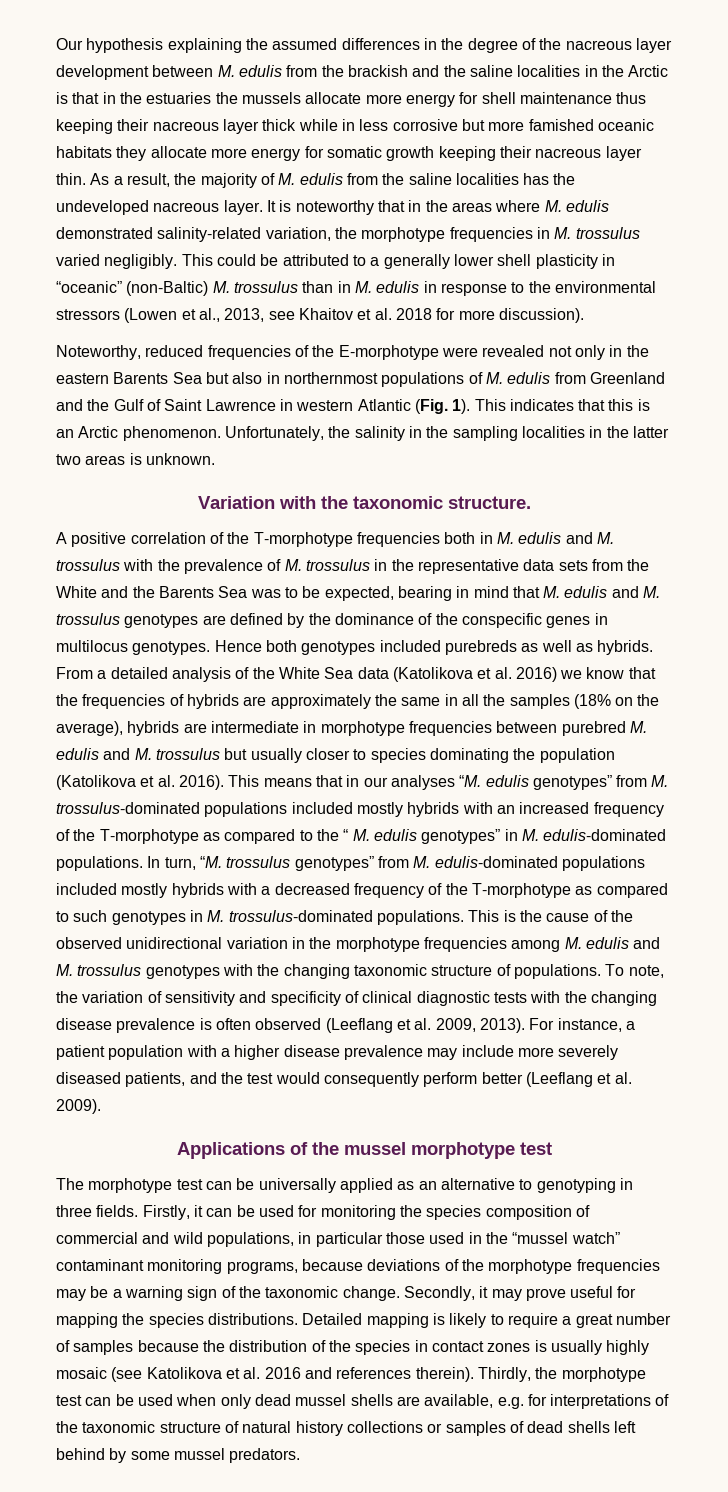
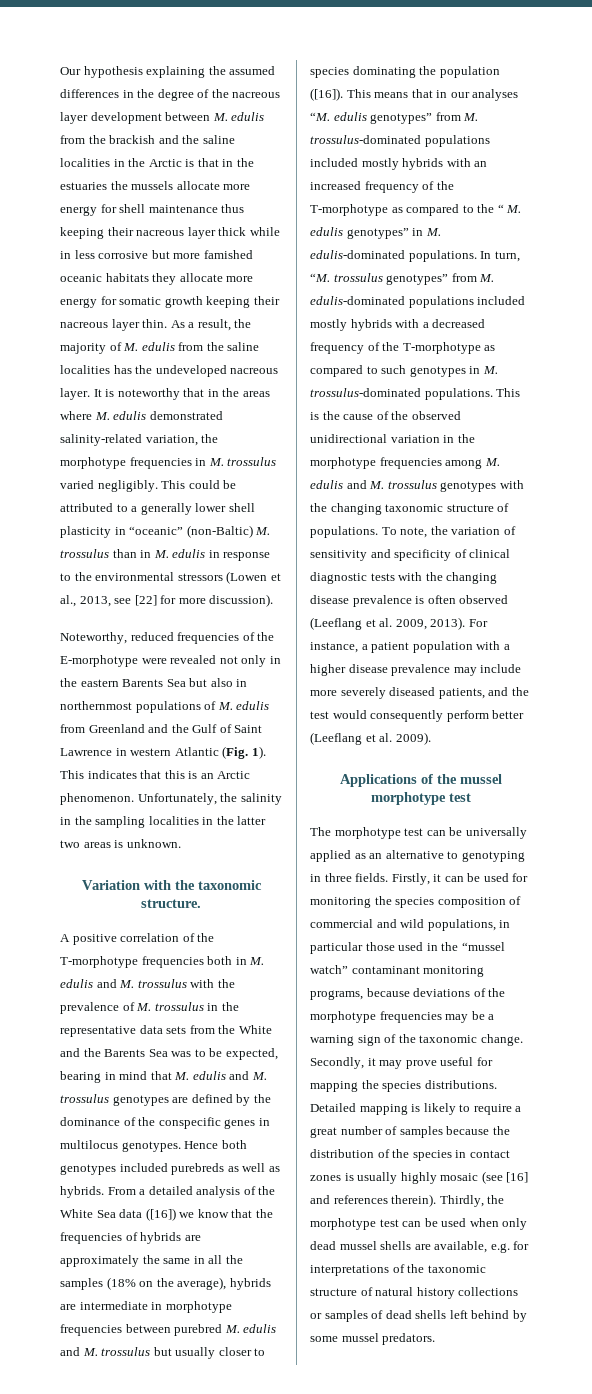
- This could be attributed to a generally lower shell plasticity in “oceanic” (non-Baltic) M. trossulus than in M. edulis in response to the environmental stressors (Lowen et al., 2013, see Khaitov et al. 2018 for more discussion).
+ This could be attributed to a generally lower shell plasticity in “oceanic” (non-Baltic) M. trossulus than in M. edulis in response to the environmental stressors (Lowen et al., 2013, see [22] for more discussion).
- From a detailed analysis of the White Sea data (Katolikova et al. 2016) we know that the frequencies of hybrids are approximately the same in all the samples (18% on the average), hybrids are intermediate in morphotype frequencies between purebred M. edulis and M. trossulus but usually closer to species dominating the population (Katolikova et al. 2016).
+ From a detailed analysis of the White Sea data ([16]) we know that the frequencies of hybrids are approximately the same in all the samples (18% on the average), hybrids are intermediate in morphotype frequencies between purebred M. edulis and M. trossulus but usually closer to species dominating the population ([16]).
- Detailed mapping is likely to require a great number of samples because the distribution of the species in contact zones is usually highly mosaic (see Katolikova et al. 2016 and references therein).
+ Detailed mapping is likely to require a great number of samples because the distribution of the species in contact zones is usually highly mosaic (see [16] and references therein).

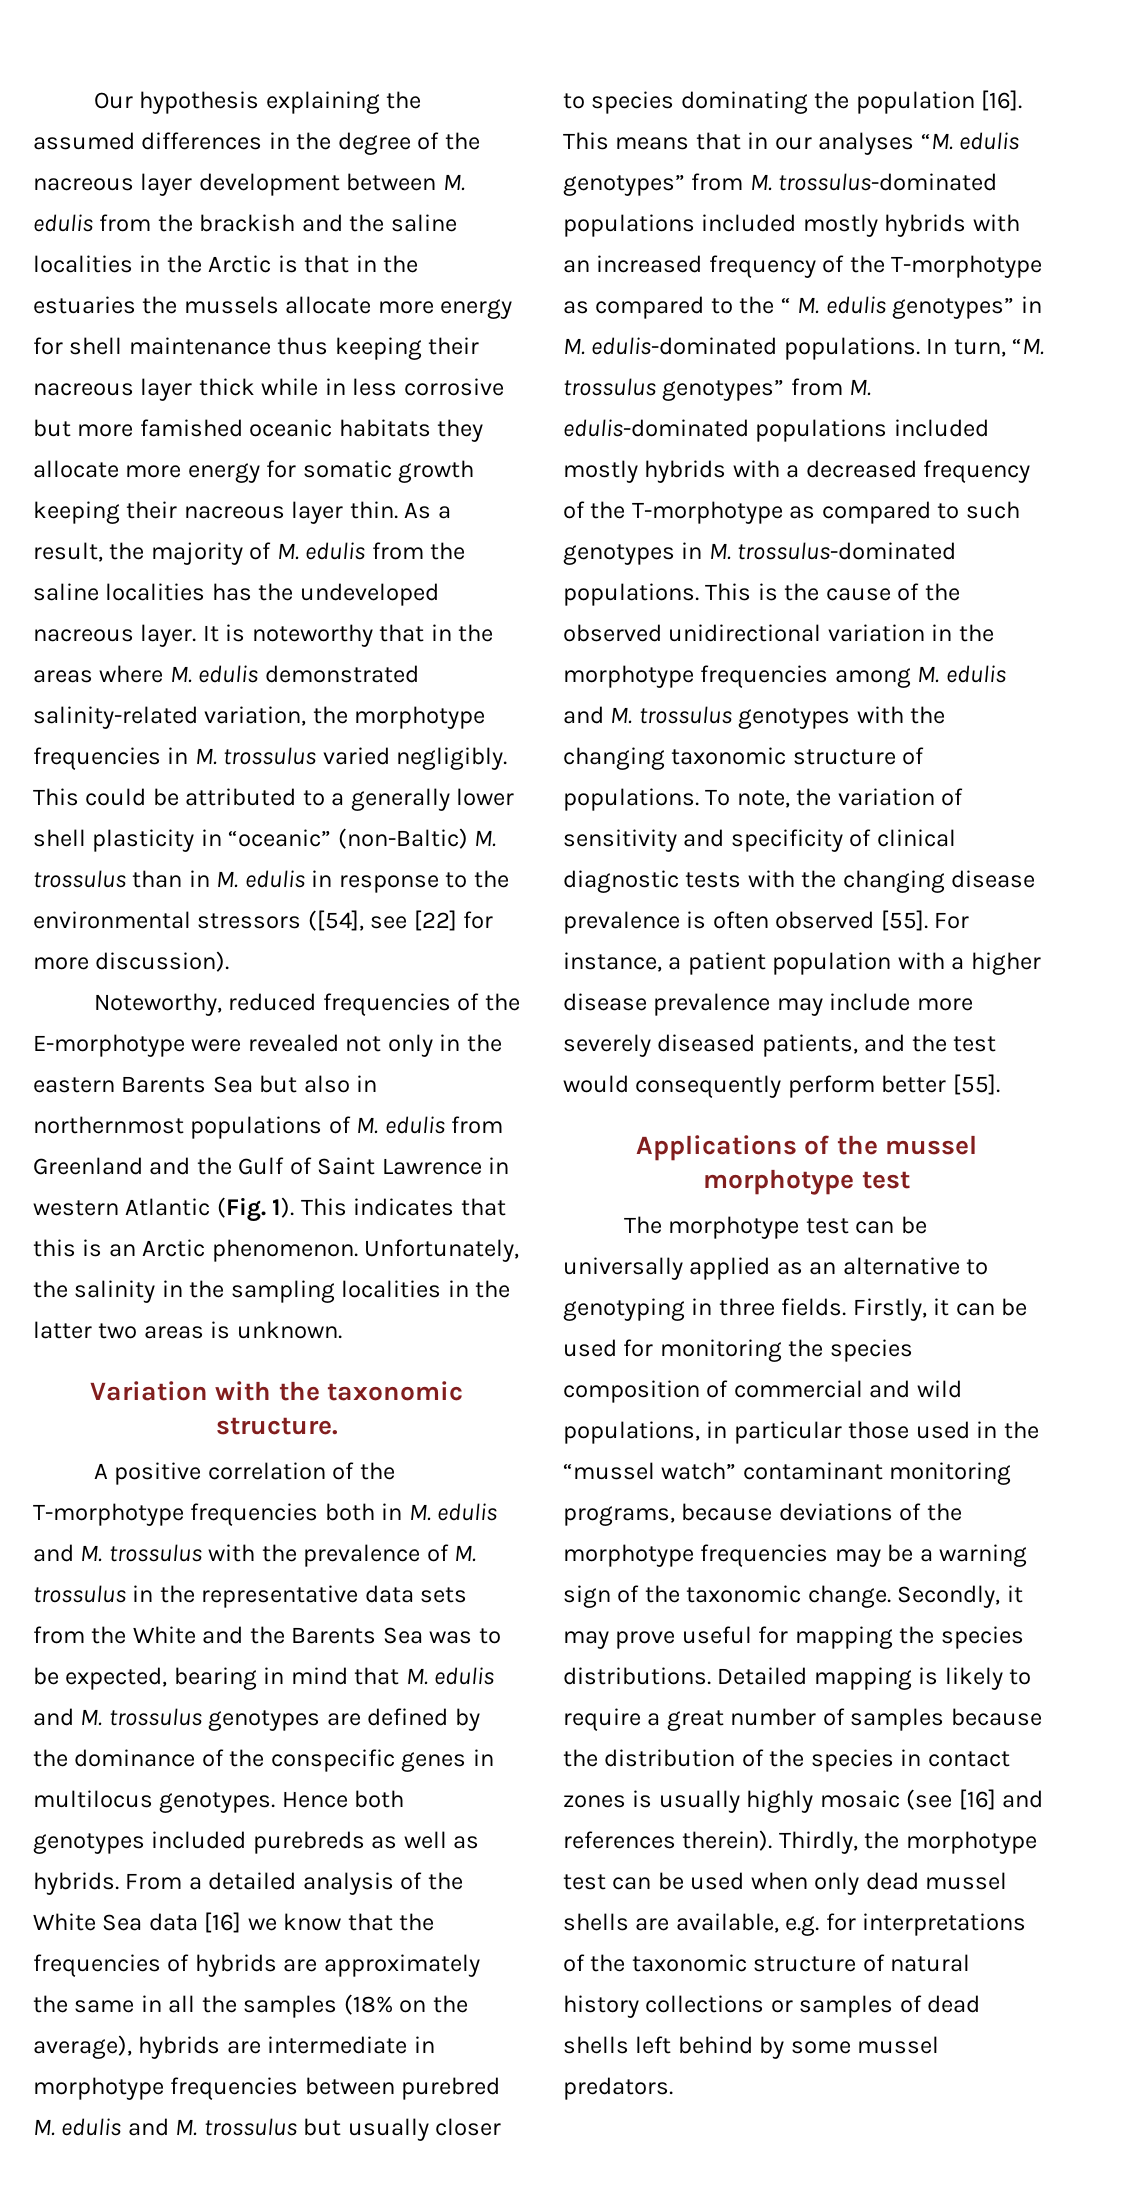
- This could be attributed to a generally lower shell plasticity in “oceanic” (non-Baltic) M. trossulus than in M. edulis in response to the environmental stressors (Lowen et al., 2013, see [22] for more discussion).
+ This could be attributed to a generally lower shell plasticity in “oceanic” (non-Baltic) M. trossulus than in M. edulis in response to the environmental stressors ([54], see [22] for more discussion).
- From a detailed analysis of the White Sea data ([16]) we know that the frequencies of hybrids are approximately the same in all the samples (18% on the average), hybrids are intermediate in morphotype frequencies between purebred M. edulis and M. trossulus but usually closer to species dominating the population ([16]).
+ From a detailed analysis of the White Sea data [16] we know that the frequencies of hybrids are approximately the same in all the samples (18% on the average), hybrids are intermediate in morphotype frequencies between purebred M. edulis and M. trossulus but usually closer to species dominating the population [16].
- To note, the variation of sensitivity and specificity of clinical diagnostic tests with the changing disease prevalence is often observed (Leeflang et al. 2009, 2013).
+ To note, the variation of sensitivity and specificity of clinical diagnostic tests with the changing disease prevalence is often observed [55].
- For instance, a patient population with a higher disease prevalence may include more severely diseased patients, and the test would consequently perform better (Leeflang et al. 2009).
+ For instance, a patient population with a higher disease prevalence may include more severely diseased patients, and the test would consequently perform better [55].

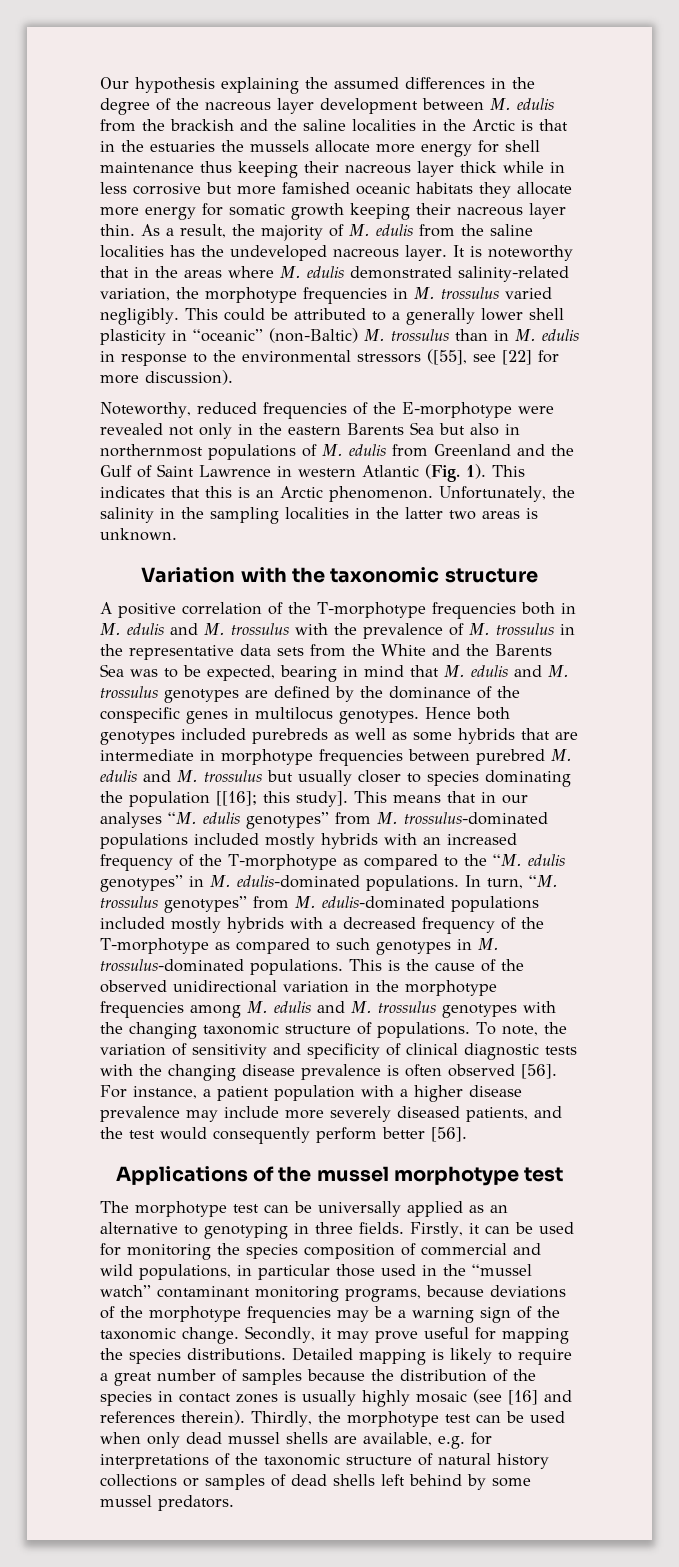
- This could be attributed to a generally lower shell plasticity in “oceanic” (non-Baltic) M. trossulus than in M. edulis in response to the environmental stressors ([54], see [22] for more discussion).
+ This could be attributed to a generally lower shell plasticity in “oceanic” (non-Baltic) M. trossulus than in M. edulis in response to the environmental stressors ([55], see [22] for more discussion).
- Variation with the taxonomic structure.
+ Variation with the taxonomic structure
- Hence both genotypes included purebreds as well as hybrids. From a detailed analysis of the White Sea data [16] we know that the frequencies of hybrids are approximately the same in all the samples (18% on the average), hybrids are intermediate in morphotype frequencies between purebred M. edulis and M. trossulus but usually closer to species dominating the population [16].
+ Hence both genotypes included purebreds as well as some hybrids that are intermediate in morphotype frequencies between purebred M. edulis and M. trossulus but usually closer to species dominating the population [[16]; this study].
- This means that in our analyses “M. edulis genotypes” from M. trossulus-dominated populations included mostly hybrids with an increased frequency of the T-morphotype as compared to the “ M. edulis genotypes” in M. edulis-dominated populations.
+ This means that in our analyses “M. edulis genotypes” from M. trossulus-dominated populations included mostly hybrids with an increased frequency of the T-morphotype as compared to the “M. edulis genotypes” in M. edulis-dominated populations.
- To note, the variation of sensitivity and specificity of clinical diagnostic tests with the changing disease prevalence is often observed [55].
+ To note, the variation of sensitivity and specificity of clinical diagnostic tests with the changing disease prevalence is often observed [56].
- For instance, a patient population with a higher disease prevalence may include more severely diseased patients, and the test would consequently perform better [55].
+ For instance, a patient population with a higher disease prevalence may include more severely diseased patients, and the test would consequently perform better [56].

